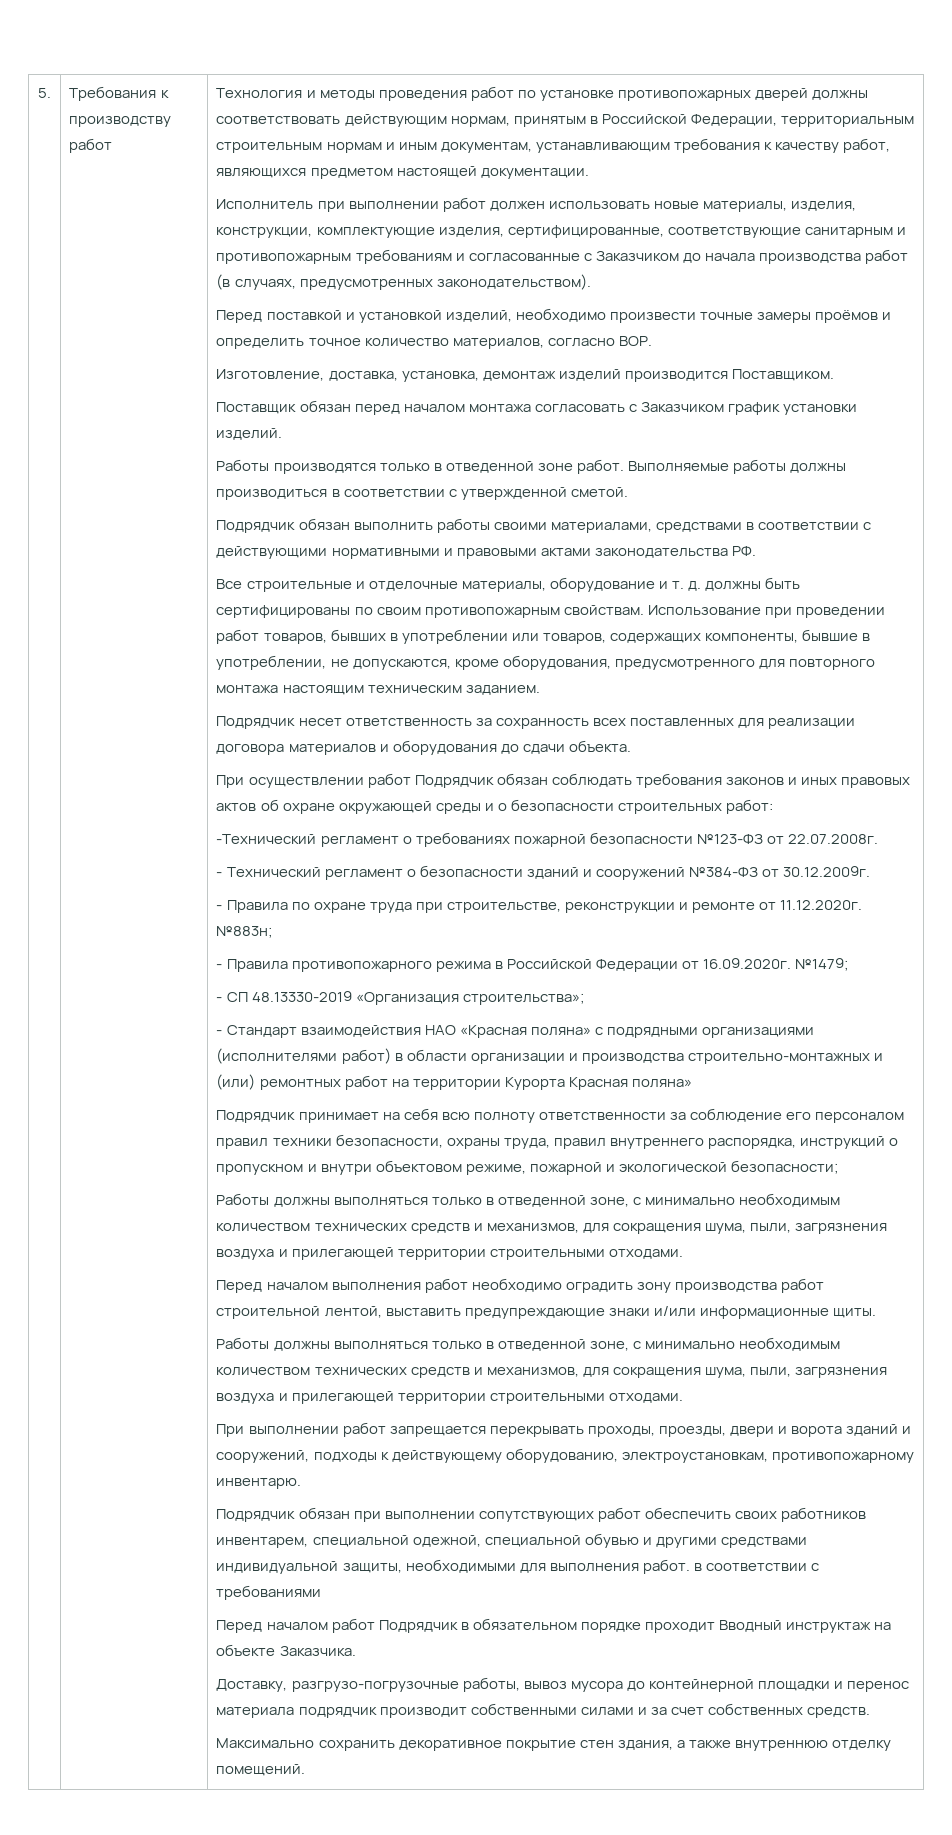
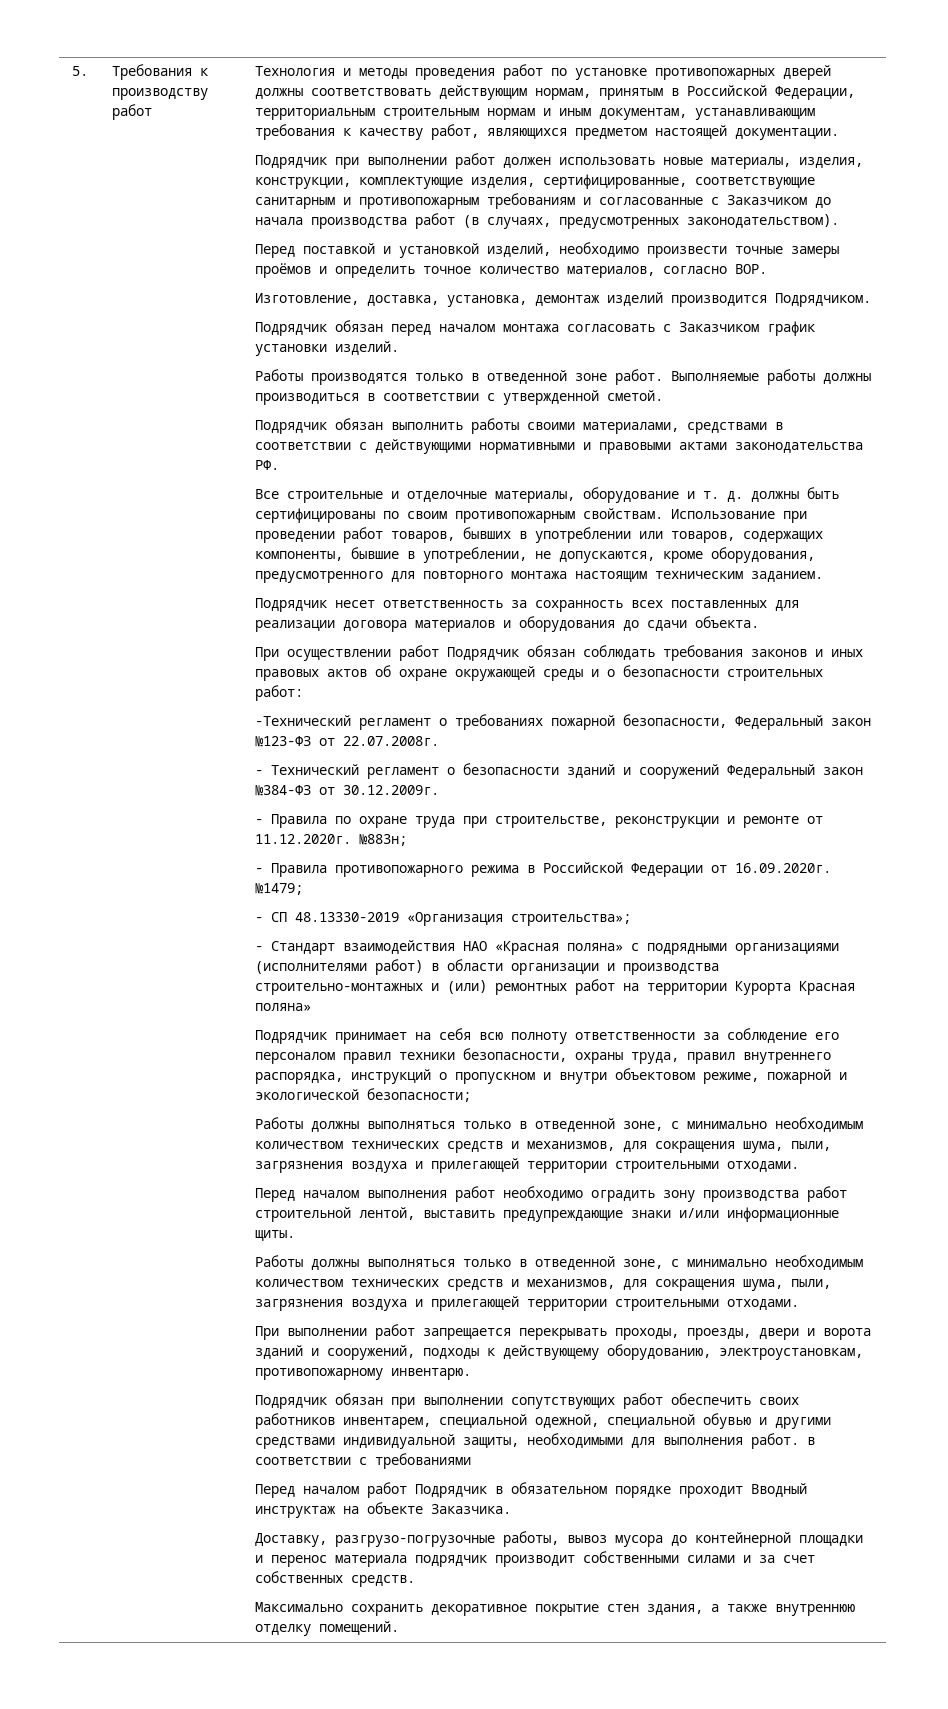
- Исполнитель при выполнении работ должен использовать новые материалы, изделия, конструкции, комплектующие изделия, сертифицированные, соответствующие санитарным и противопожарным требованиям и согласованные с Заказчиком до начала производства работ (в случаях, предусмотренных законодательством).
+ Подрядчик при выполнении работ должен использовать новые материалы, изделия, конструкции, комплектующие изделия, сертифицированные, соответствующие санитарным и противопожарным требованиям и согласованные с Заказчиком до начала производства работ (в случаях, предусмотренных законодательством).
- Изготовление, доставка, установка, демонтаж изделий производится Поставщиком.
- Поставщик обязан перед началом монтажа согласовать с Заказчиком график установки изделий.
+ Изготовление, доставка, установка, демонтаж изделий производится Подрядчиком.
+ Подрядчик обязан перед началом монтажа согласовать с Заказчиком график установки изделий.
- -Технический регламент о требованиях пожарной безопасности №123-ФЗ от 22.07.2008г.
+ -Технический регламент о требованиях пожарной безопасности, Федеральный закон №123-ФЗ от 22.07.2008г.
- - Технический регламент о безопасности зданий и сооружений №384-ФЗ от 30.12.2009г.
+ - Технический регламент о безопасности зданий и сооружений Федеральный закон №384-ФЗ от 30.12.2009г.

